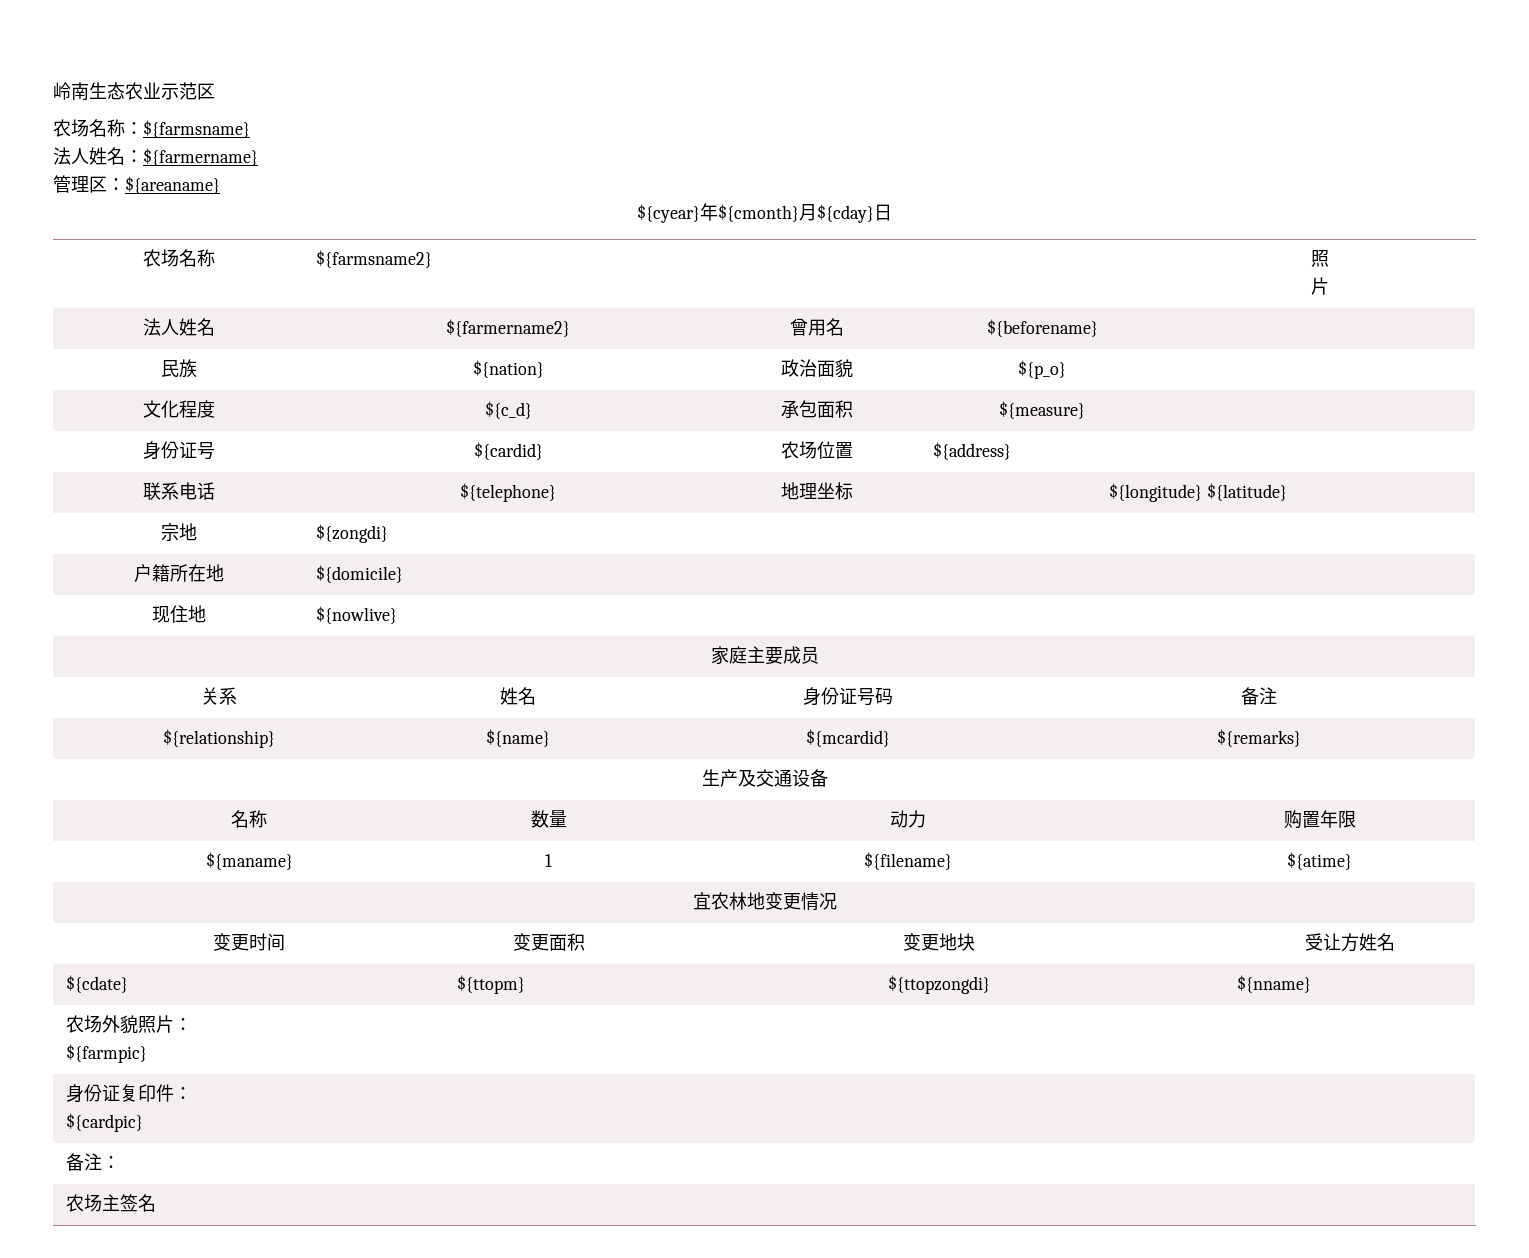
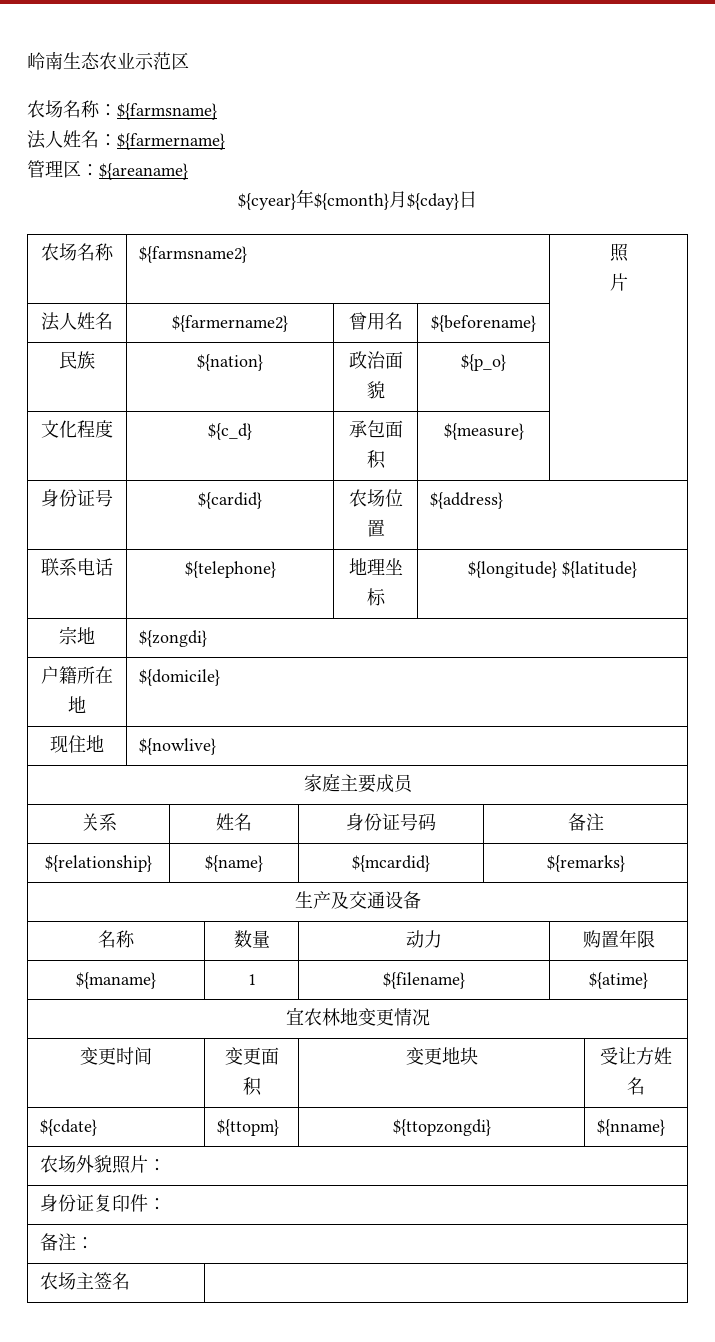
  农场外貌照片：
- ${farmpic}
  身份证复印件：
- ${cardpic}

